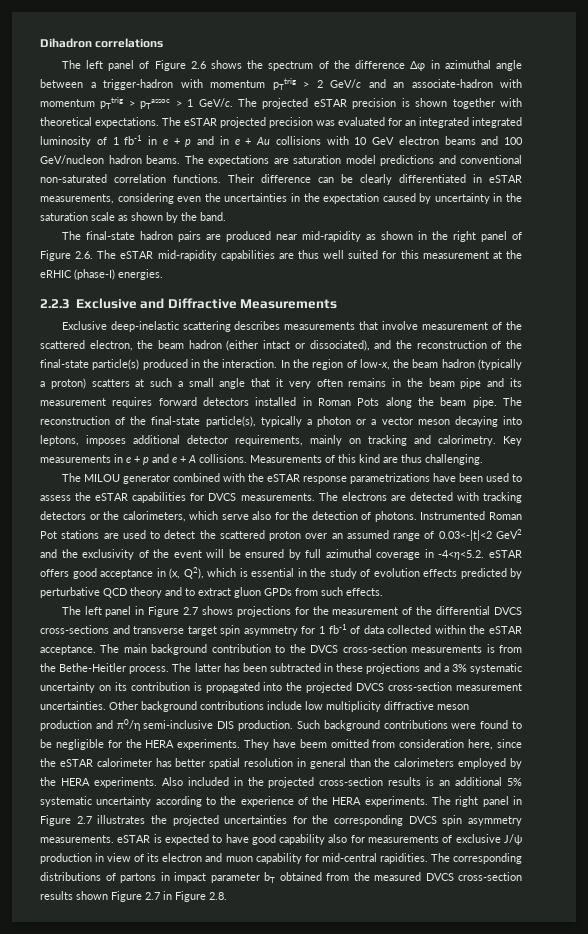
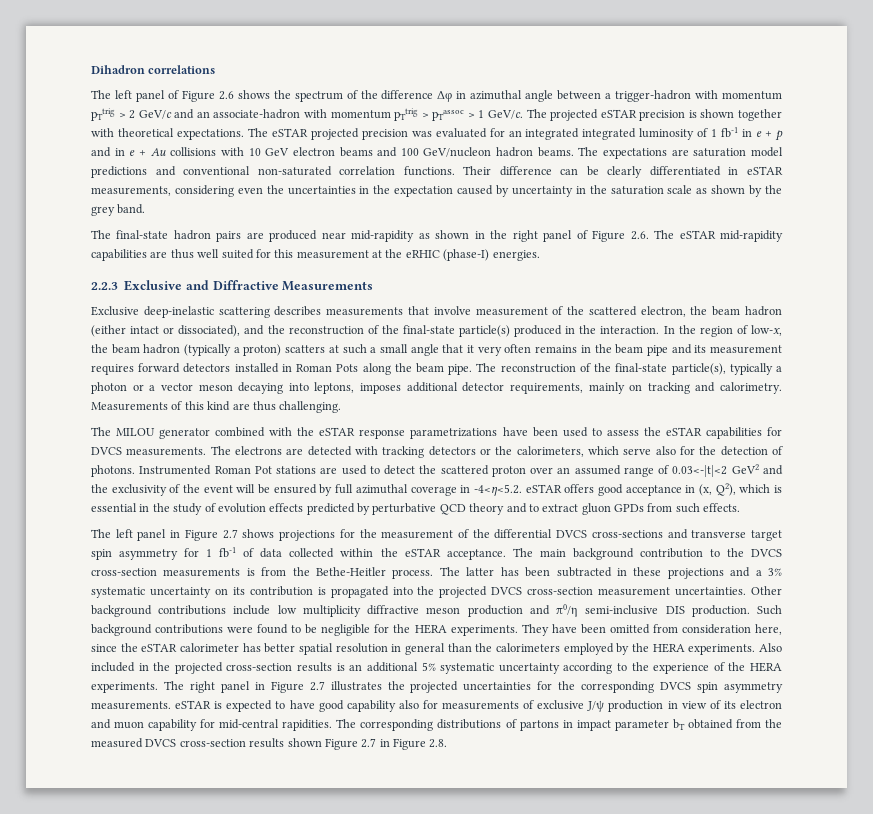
- Their difference can be clearly differentiated in eSTAR measurements, considering even the uncertainties in the expectation caused by uncertainty in the saturation scale as shown by the band.
+ Their difference can be clearly differentiated in eSTAR measurements, considering even the uncertainties in the expectation caused by uncertainty in the saturation scale as shown by the grey band.
- Key measurements in e + p and e + A collisions.
- They have beem omitted from consideration here, since the eSTAR calorimeter has better spatial resolution in general than the calorimeters employed by the HERA experiments.
+ They have been omitted from consideration here, since the eSTAR calorimeter has better spatial resolution in general than the calorimeters employed by the HERA experiments.

